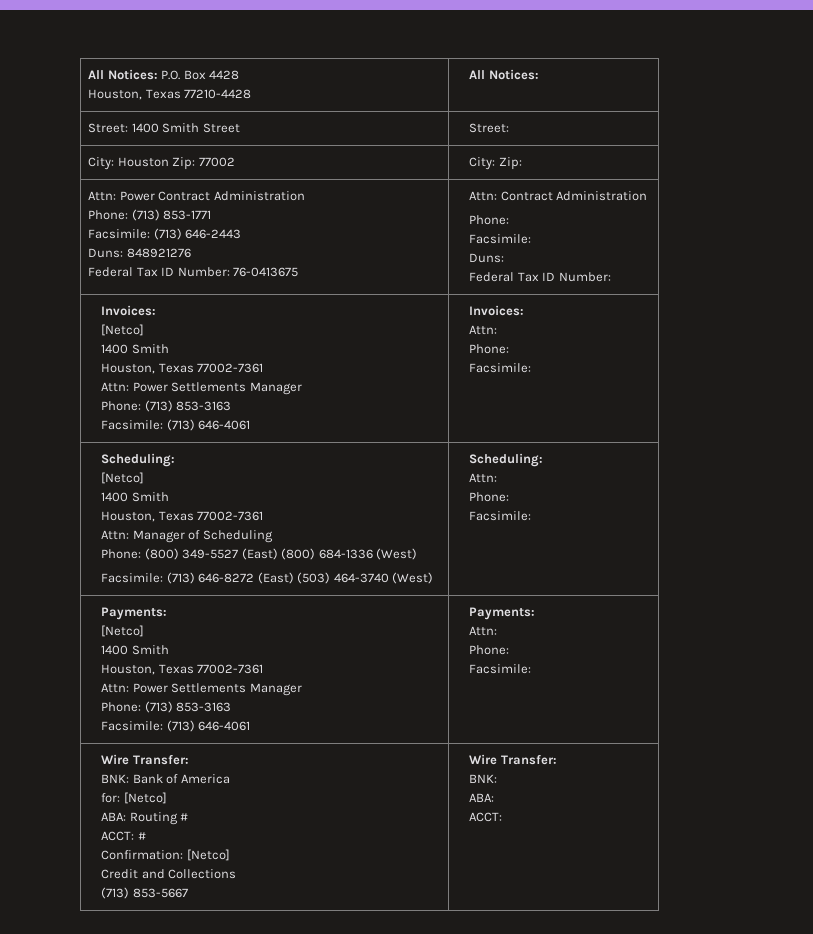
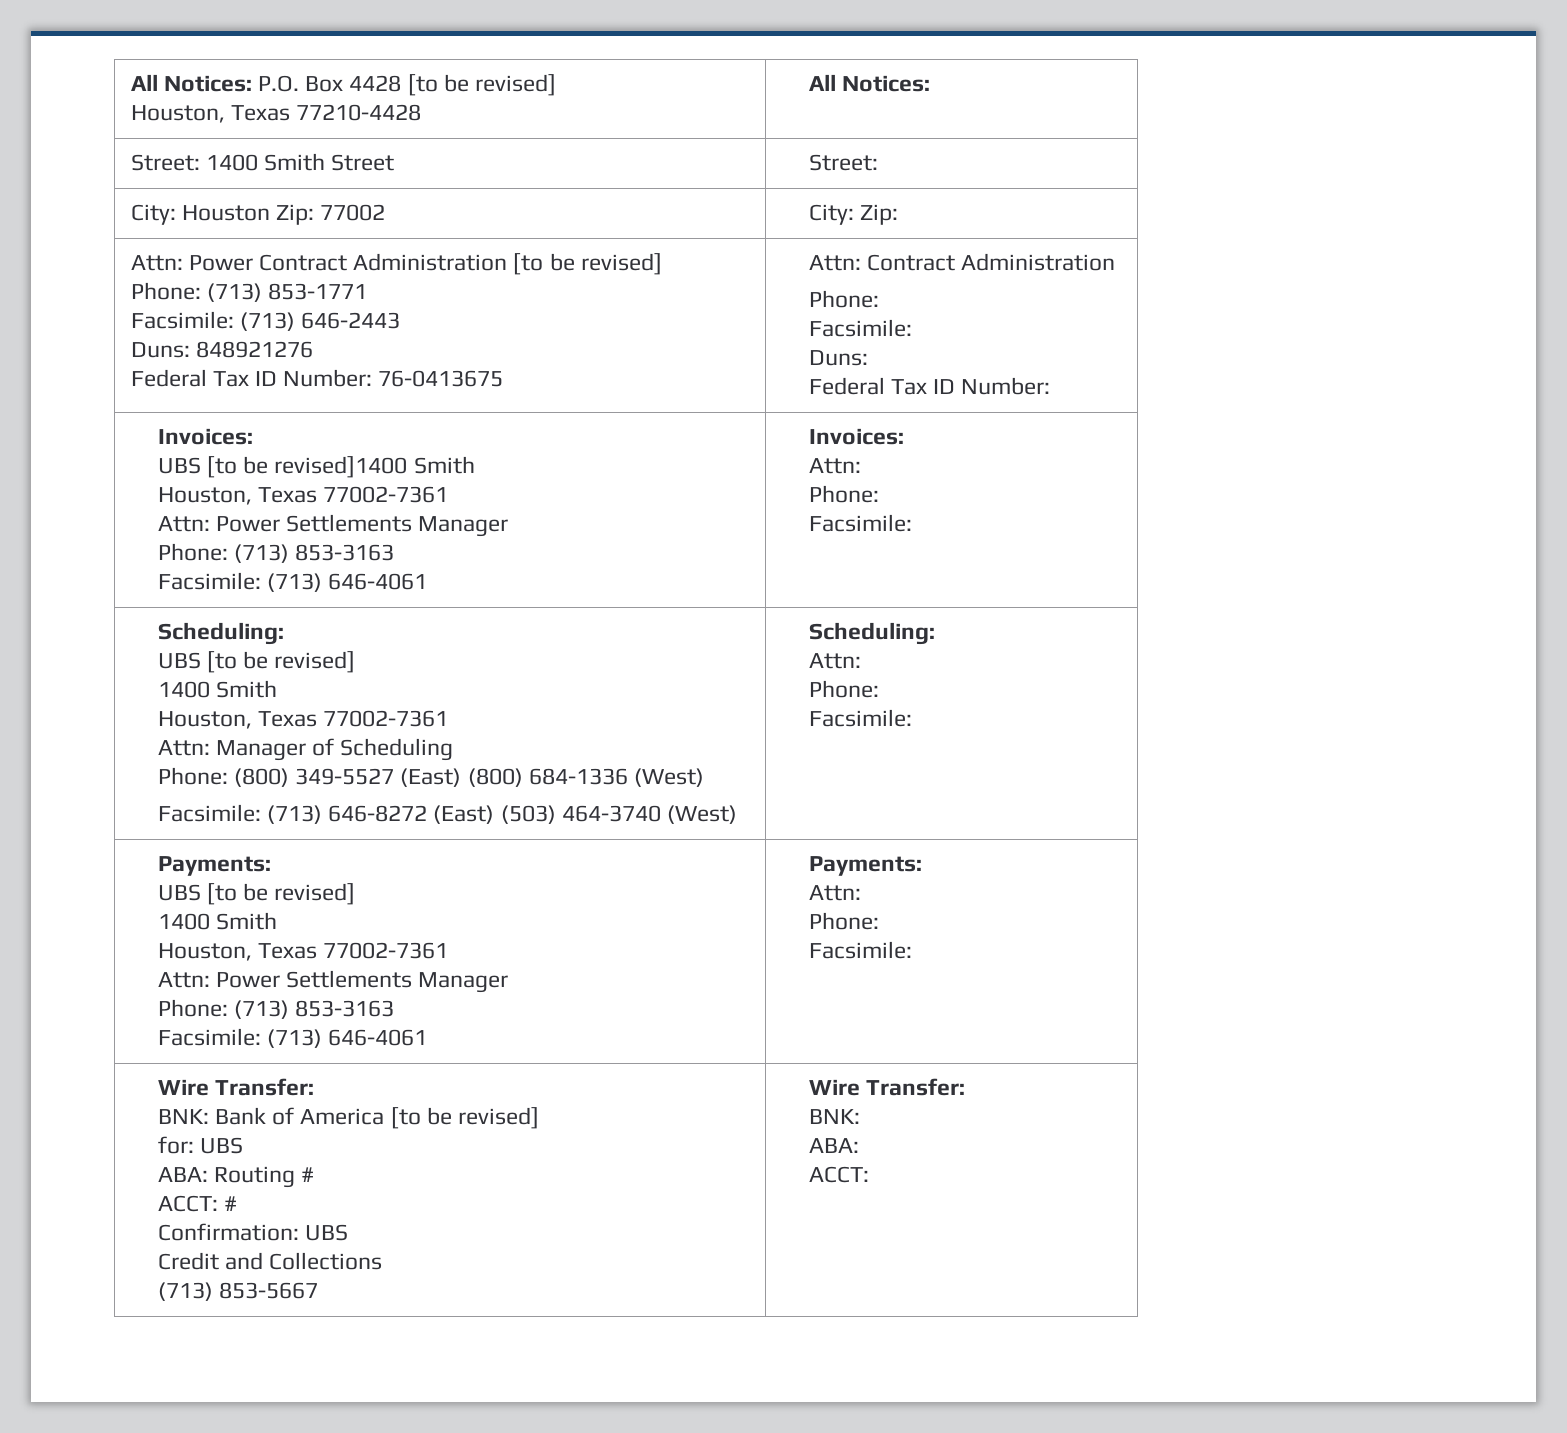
- All Notices: P.O. Box 4428
+ All Notices: P.O. Box 4428 [to be revised]
- Attn: Power Contract Administration
+ Attn: Power Contract Administration [to be revised]
  Phone: (713) 853-1771
  Facsimile: (713) 646-2443
  Duns: 848921276
  Federal Tax ID Number: 76-0413675 | Attn: Contract Administration
  Phone:
  Facsimile:
  Duns:
  Federal Tax ID Number:
  Invoices:
- [Netco]
- 1400 Smith
+ UBS [to be revised]1400 Smith
  Houston, Texas 77002-7361
  Attn: Power Settlements Manager
  Phone: (713) 853-3163
  Facsimile: (713) 646-4061 | Invoices:
  Attn:
  Phone:
  Facsimile:
  Scheduling:
- [Netco]
+ UBS [to be revised]
  1400 Smith
  Houston, Texas 77002-7361
  Attn: Manager of Scheduling
  Phone: (800) 349-5527 (East) (800) 684-1336 (West)
  Facsimile: (713) 646-8272 (East) (503) 464-3740 (West) | Scheduling:
  Attn:
  Phone:
  Facsimile:
  Payments:
- [Netco]
+ UBS [to be revised]
  1400 Smith
  Houston, Texas 77002-7361
  Attn: Power Settlements Manager
  Phone: (713) 853-3163
  Facsimile: (713) 646-4061 | Payments:
  Attn:
  Phone:
  Facsimile:
  Wire Transfer:
- BNK: Bank of America
- for: [Netco]
+ BNK: Bank of America [to be revised]
+ for: UBS
  ABA: Routing #
  ACCT: #
- Confirmation: [Netco]
+ Confirmation: UBS

